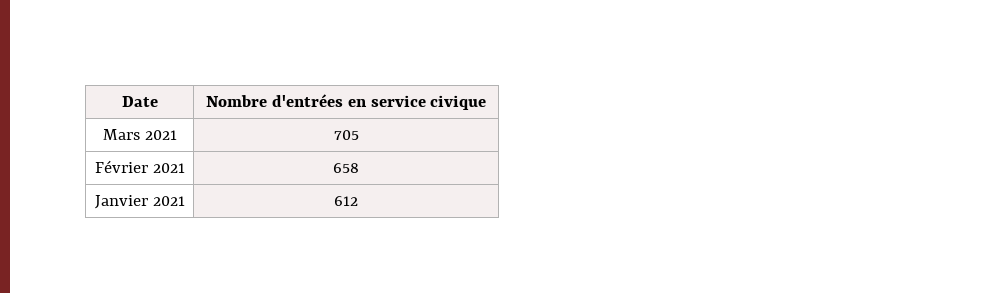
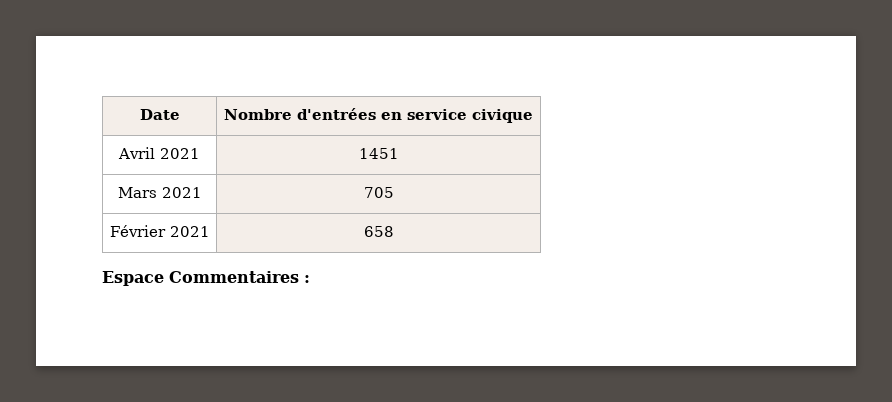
+ Avril 2021 | 1451
- Janvier 2021 | 612
+ Espace Commentaires :

